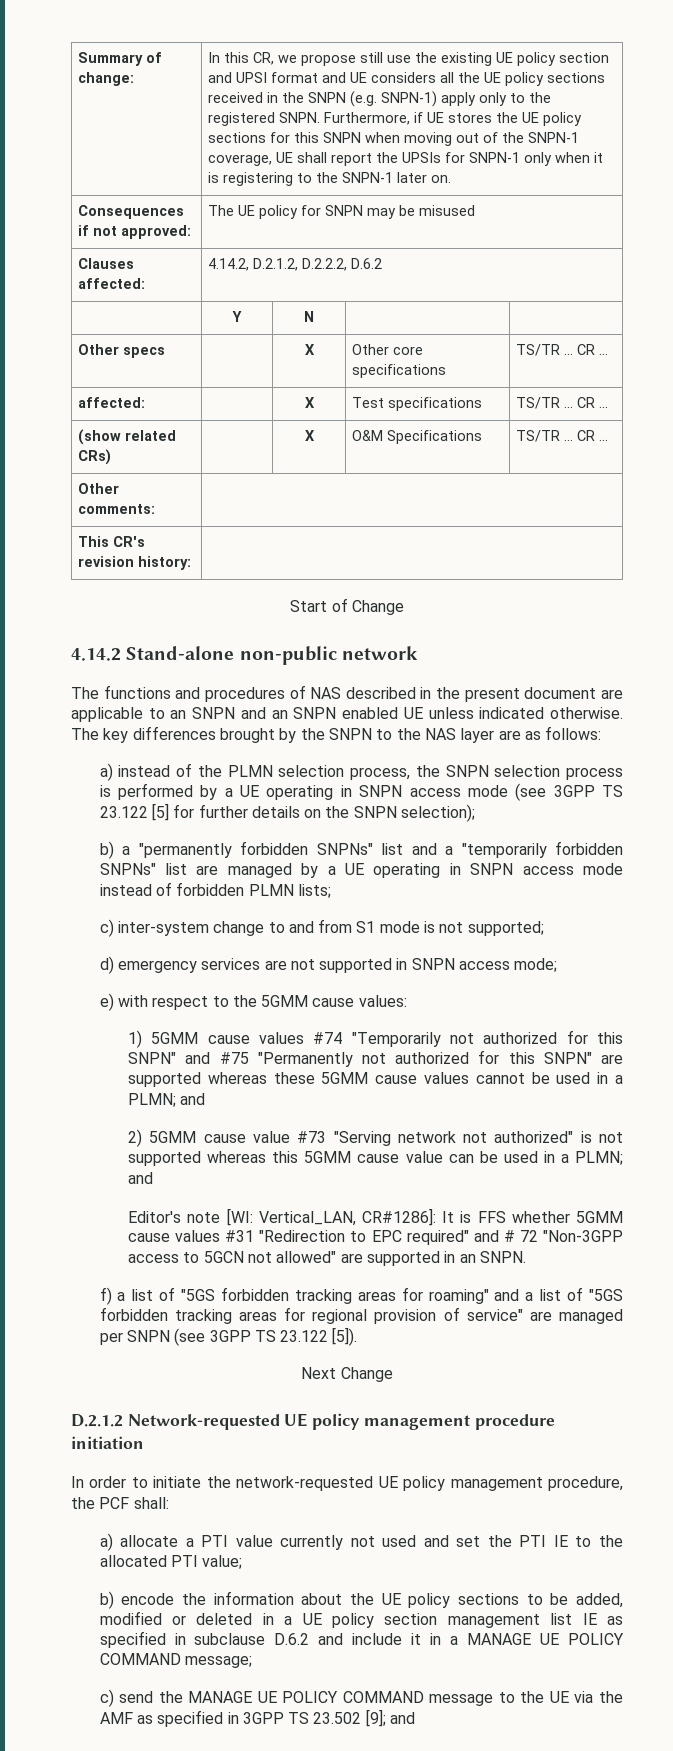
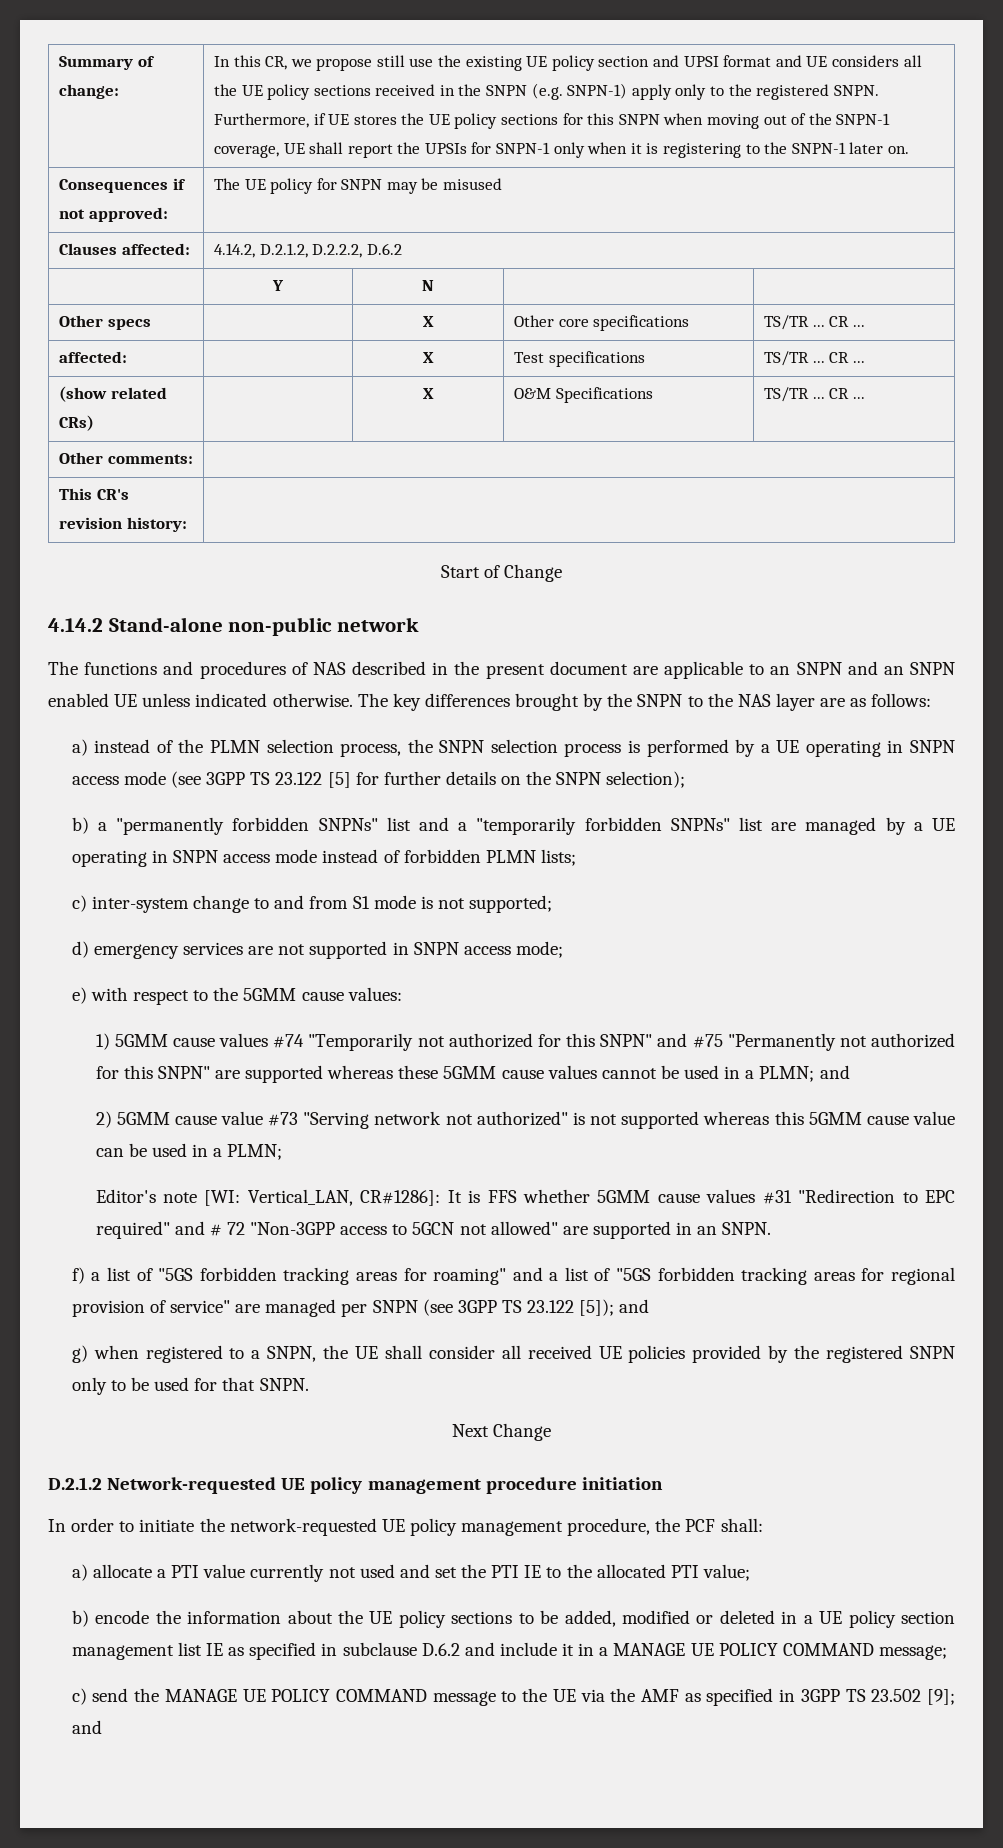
- 2) 5GMM cause value #73 "Serving network not authorized" is not supported whereas this 5GMM cause value can be used in a PLMN; and
+ 2) 5GMM cause value #73 "Serving network not authorized" is not supported whereas this 5GMM cause value can be used in a PLMN;
- f) a list of "5GS forbidden tracking areas for roaming" and a list of "5GS forbidden tracking areas for regional provision of service" are managed per SNPN (see 3GPP TS 23.122 [5]).
+ f) a list of "5GS forbidden tracking areas for roaming" and a list of "5GS forbidden tracking areas for regional provision of service" are managed per SNPN (see 3GPP TS 23.122 [5]); and
+ g) when registered to a SNPN, the UE shall consider all received UE policies provided by the registered SNPN only to be used for that SNPN.

